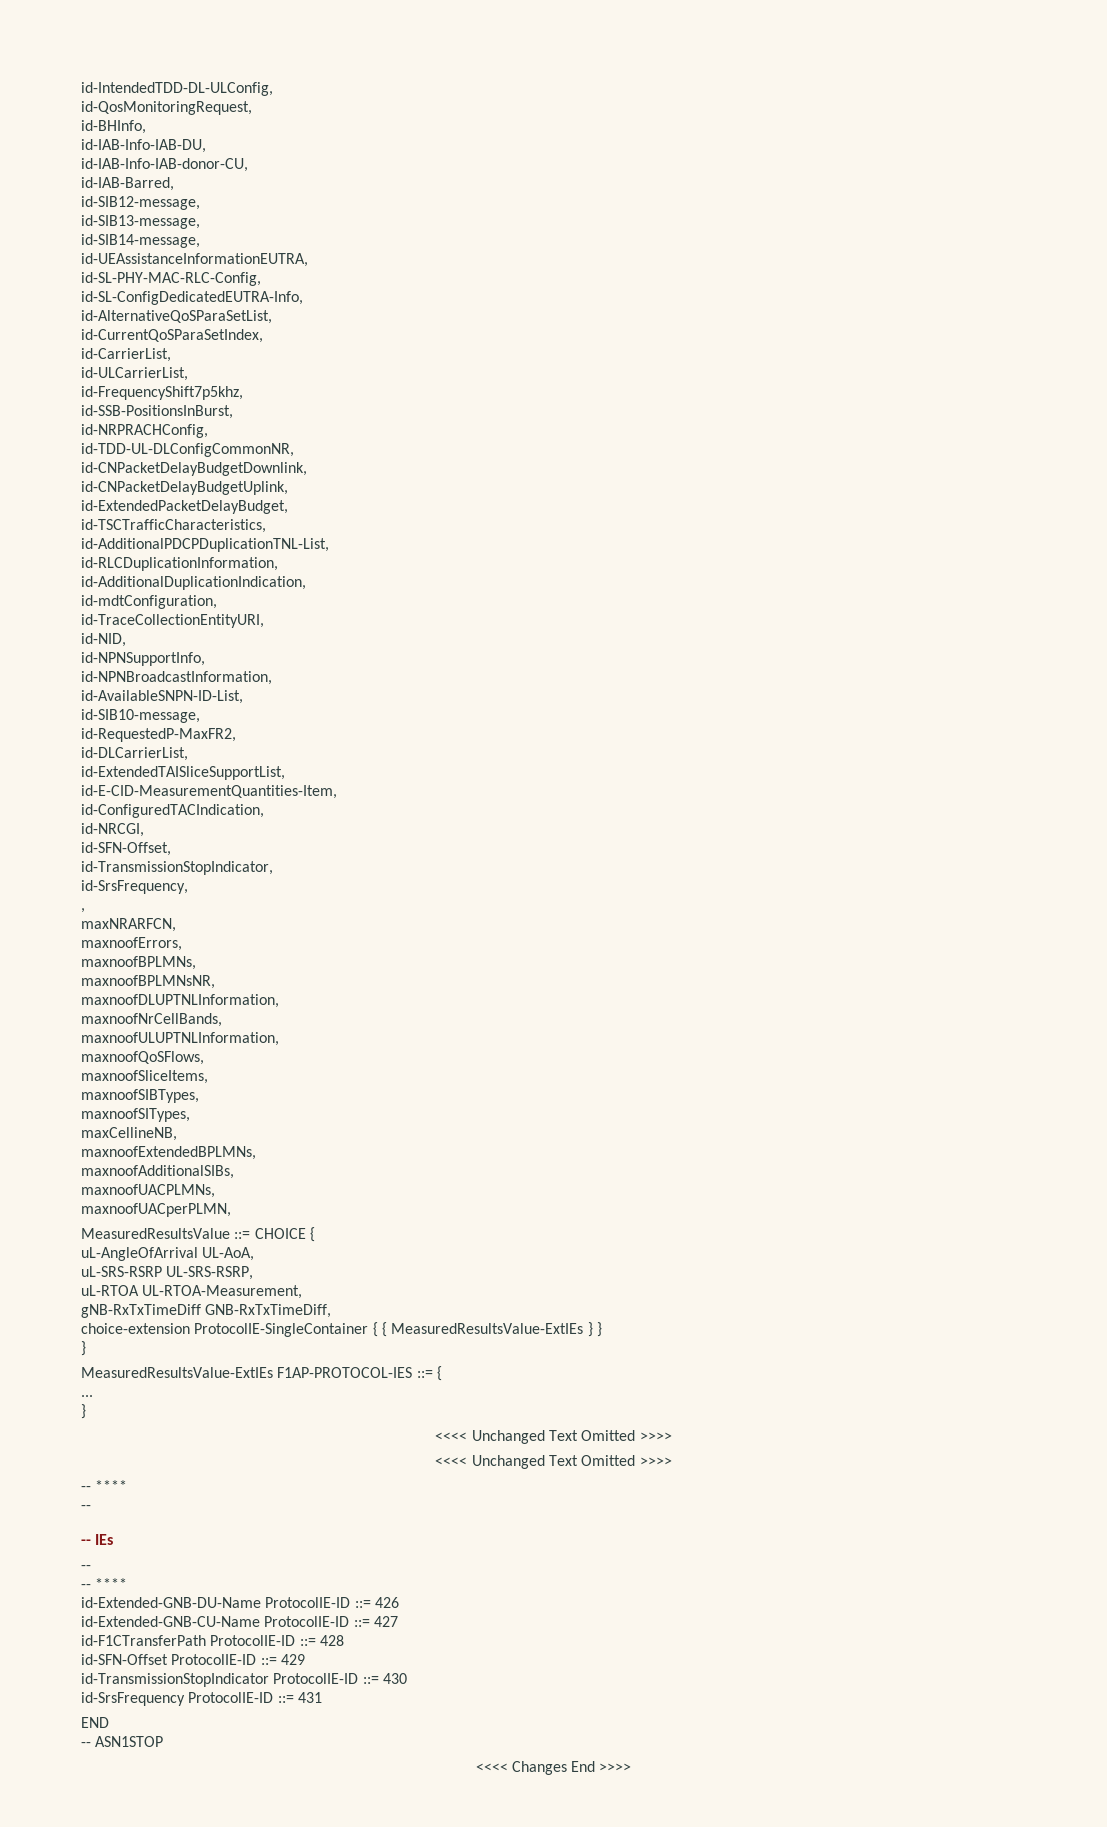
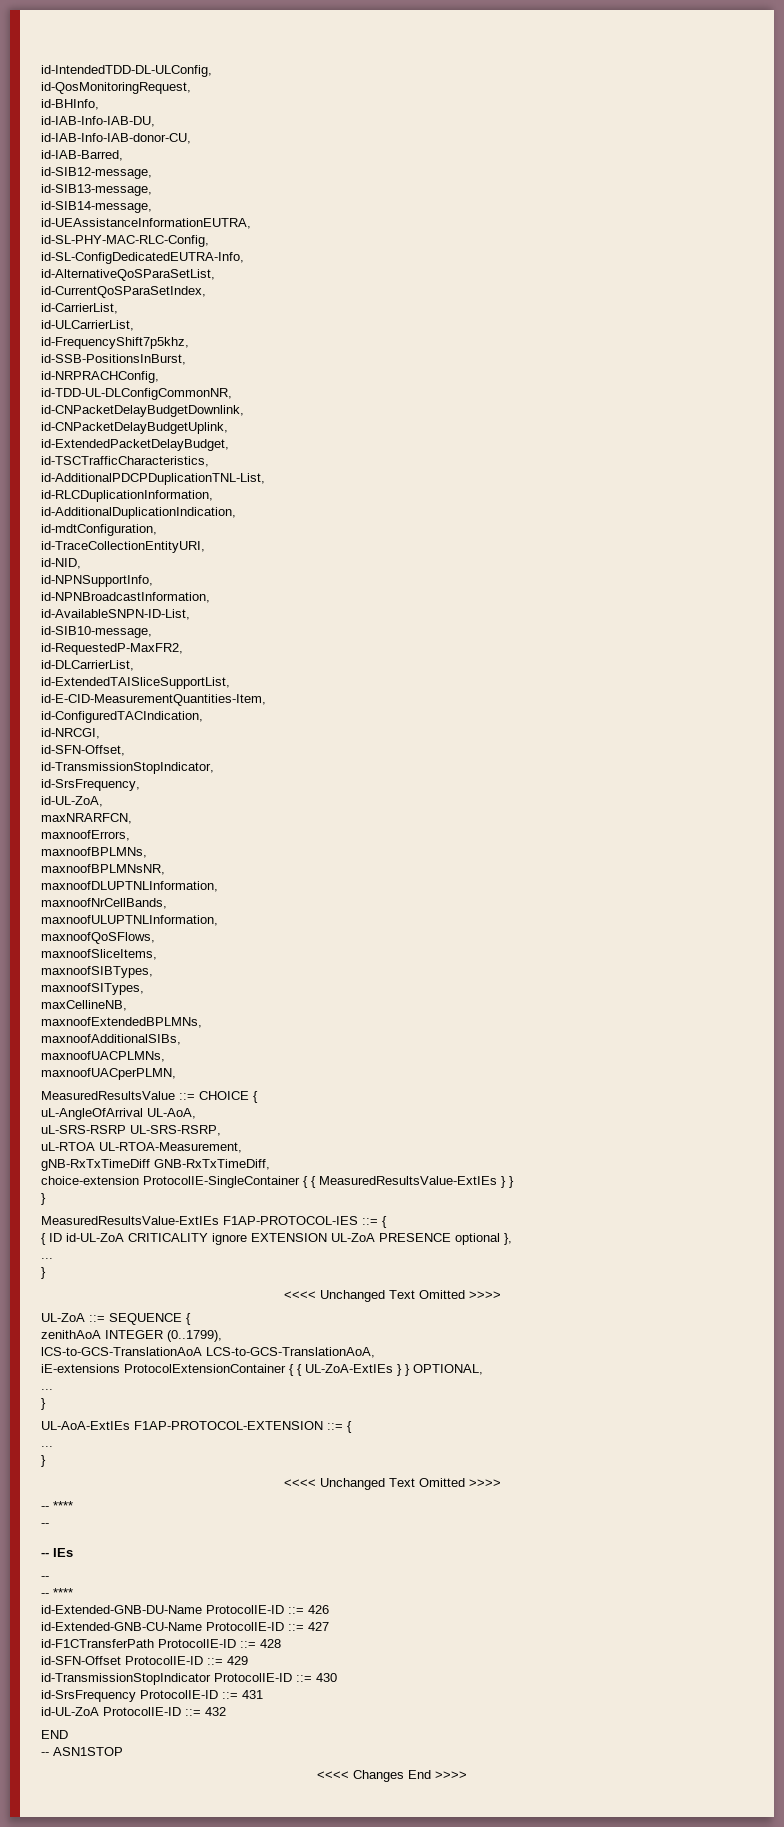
- ,
+ id-UL-ZoA,
+ { ID id-UL-ZoA CRITICALITY ignore EXTENSION UL-ZoA PRESENCE optional },
  ...
  }
  <<<< Unchanged Text Omitted >>>>
+ UL-ZoA ::= SEQUENCE {
+ zenithAoA INTEGER (0..1799),
+ lCS-to-GCS-TranslationAoA LCS-to-GCS-TranslationAoA,
+ iE-extensions ProtocolExtensionContainer { { UL-ZoA-ExtIEs } } OPTIONAL,
+ ...
+ }
+ UL-AoA-ExtIEs F1AP-PROTOCOL-EXTENSION ::= {
+ ...
+ }
+ id-UL-ZoA ProtocolIE-ID ::= 432

